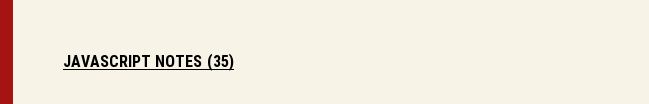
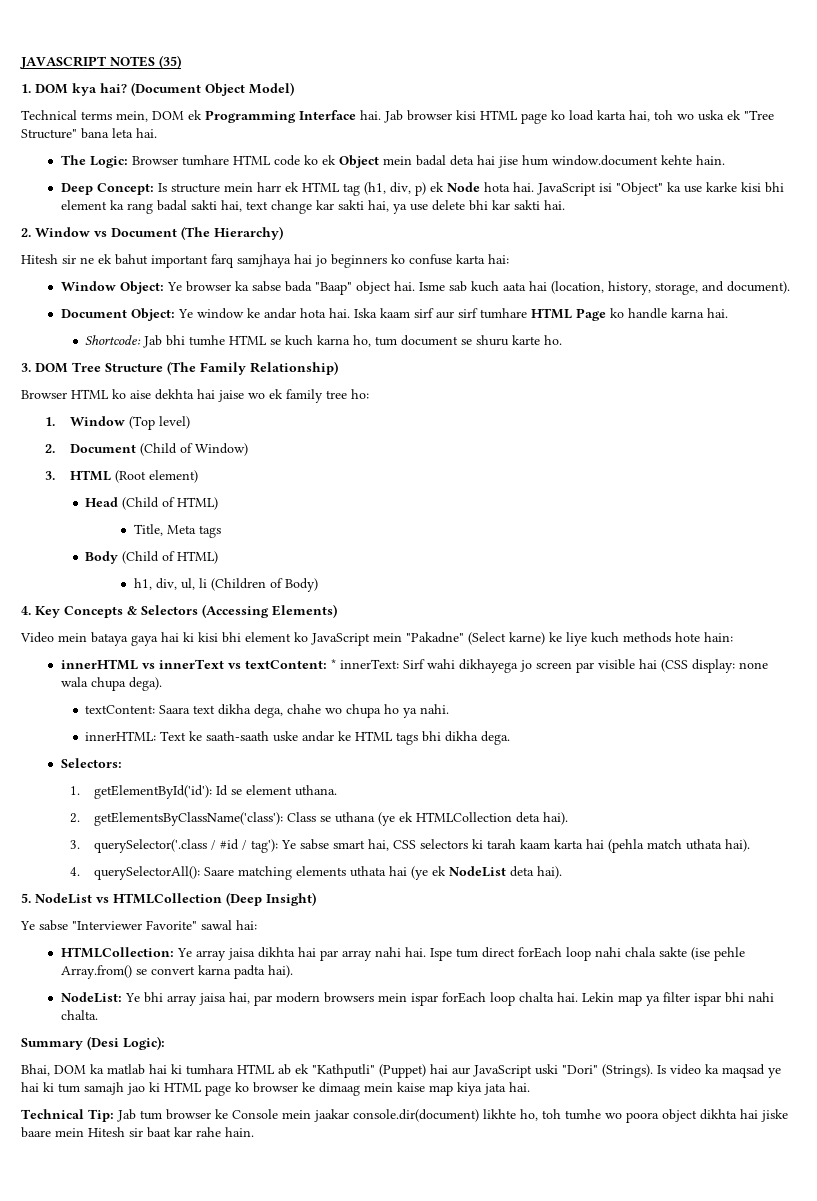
+ 1. DOM kya hai? (Document Object Model)
+ Technical terms mein, DOM ek Programming Interface hai. Jab browser kisi HTML page ko load karta hai, toh wo uska ek "Tree Structure" bana leta hai.
+ The Logic: Browser tumhare HTML code ko ek Object mein badal deta hai jise hum window.document kehte hain.
+ Deep Concept: Is structure mein harr ek HTML tag (h1, div, p) ek Node hota hai. JavaScript isi "Object" ka use karke kisi bhi element ka rang badal sakti hai, text change kar sakti hai, ya use delete bhi kar sakti hai.
+ 2. Window vs Document (The Hierarchy)
+ Hitesh sir ne ek bahut important farq samjhaya hai jo beginners ko confuse karta hai:
+ Window Object: Ye browser ka sabse bada "Baap" object hai. Isme sab kuch aata hai (location, history, storage, and document).
+ Document Object: Ye window ke andar hota hai. Iska kaam sirf aur sirf tumhare HTML Page ko handle karna hai.
+ Shortcode: Jab bhi tumhe HTML se kuch karna ho, tum document se shuru karte ho.
+ 3. DOM Tree Structure (The Family Relationship)
+ Browser HTML ko aise dekhta hai jaise wo ek family tree ho:
+ 1. Window (Top level)
+ 2. Document (Child of Window)
+ 3. HTML (Root element)
+ Head (Child of HTML)
+ Title, Meta tags
+ Body (Child of HTML)
+ h1, div, ul, li (Children of Body)
+ 4. Key Concepts & Selectors (Accessing Elements)
+ Video mein bataya gaya hai ki kisi bhi element ko JavaScript mein "Pakadne" (Select karne) ke liye kuch methods hote hain:
+ innerHTML vs innerText vs textContent: * innerText: Sirf wahi dikhayega jo screen par visible hai (CSS display: none wala chupa dega).
+ textContent: Saara text dikha dega, chahe wo chupa ho ya nahi.
+ innerHTML: Text ke saath-saath uske andar ke HTML tags bhi dikha dega.
+ Selectors:
+ 1. getElementById('id'): Id se element uthana.
+ 2. getElementsByClassName('class'): Class se uthana (ye ek HTMLCollection deta hai).
+ 3. querySelector('.class / #id / tag'): Ye sabse smart hai, CSS selectors ki tarah kaam karta hai (pehla match uthata hai).
+ 4. querySelectorAll(): Saare matching elements uthata hai (ye ek NodeList deta hai).
+ 5. NodeList vs HTMLCollection (Deep Insight)
+ Ye sabse "Interviewer Favorite" sawal hai:
+ HTMLCollection: Ye array jaisa dikhta hai par array nahi hai. Ispe tum direct forEach loop nahi chala sakte (ise pehle Array.from() se convert karna padta hai).
+ NodeList: Ye bhi array jaisa hai, par modern browsers mein ispar forEach loop chalta hai. Lekin map ya filter ispar bhi nahi chalta.
+ Summary (Desi Logic):
+ Bhai, DOM ka matlab hai ki tumhara HTML ab ek "Kathputli" (Puppet) hai aur JavaScript uski "Dori" (Strings). Is video ka maqsad ye hai ki tum samajh jao ki HTML page ko browser ke dimaag mein kaise map kiya jata hai.
+ Technical Tip: Jab tum browser ke Console mein jaakar console.dir(document) likhte ho, toh tumhe wo poora object dikhta hai jiske baare mein Hitesh sir baat kar rahe hain.

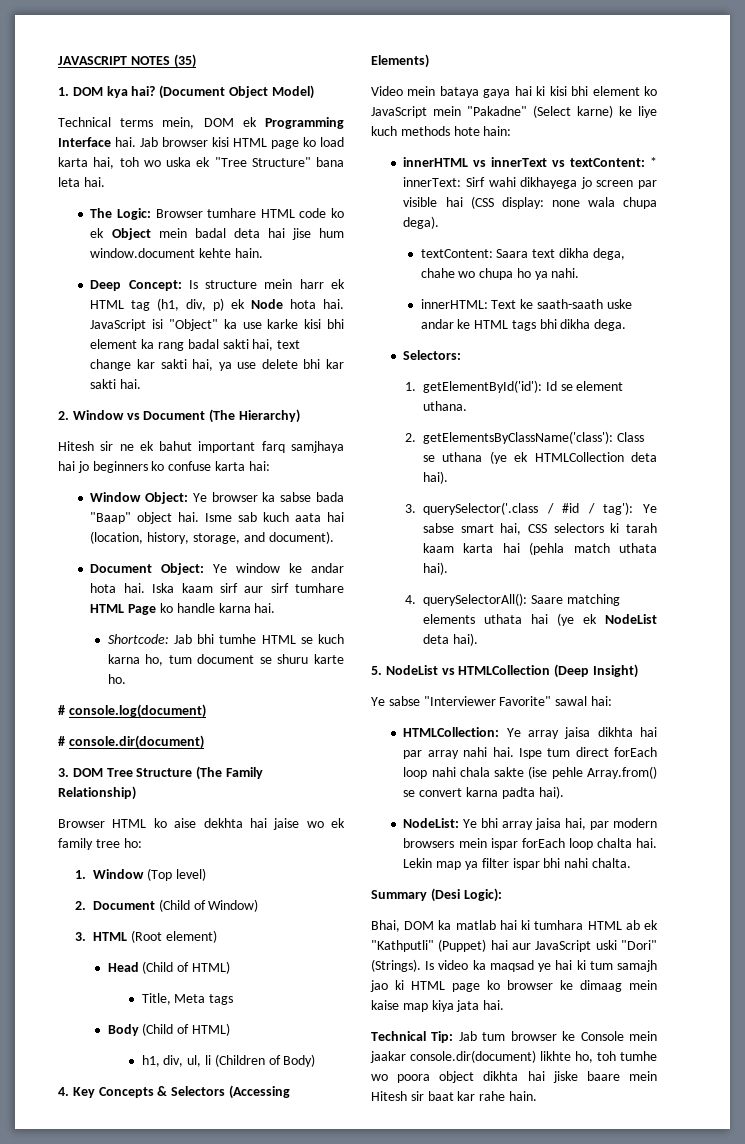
+ # console.log(document)
+ # console.dir(document)

